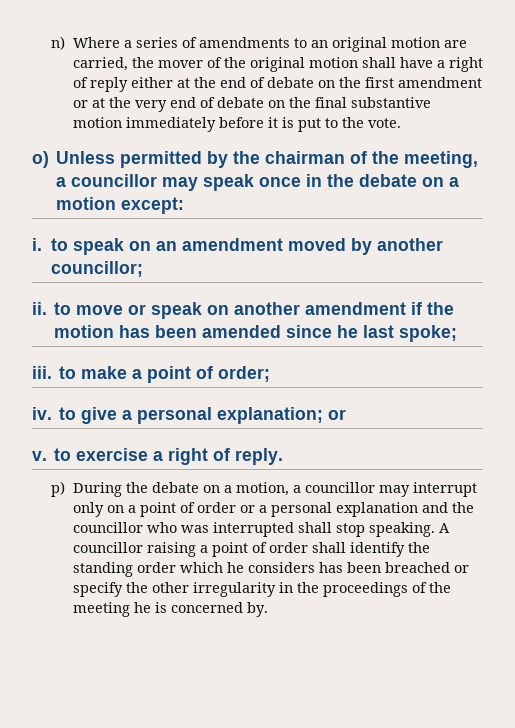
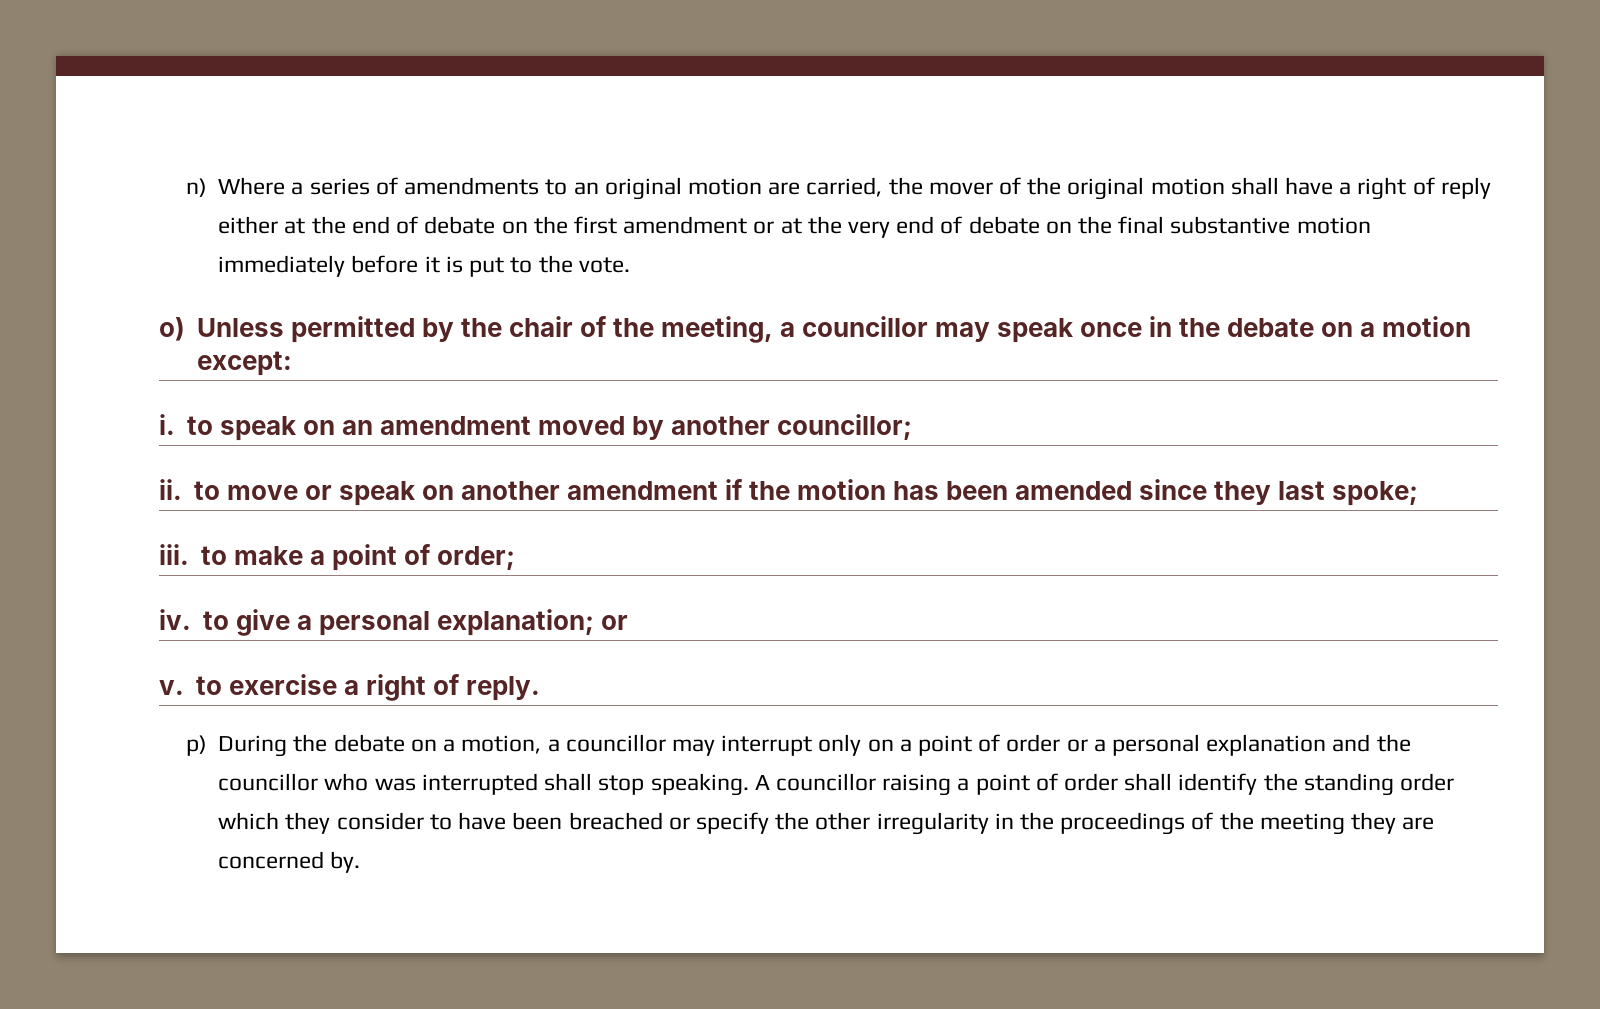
- o) Unless permitted by the chairman of the meeting, a councillor may speak once in the debate on a motion except:
+ o) Unless permitted by the chair of the meeting, a councillor may speak once in the debate on a motion except:
- ii. to move or speak on another amendment if the motion has been amended since he last spoke;
+ ii. to move or speak on another amendment if the motion has been amended since they last spoke;
- A councillor raising a point of order shall identify the standing order which he considers has been breached or specify the other irregularity in the proceedings of the meeting he is concerned by.
+ A councillor raising a point of order shall identify the standing order which they consider to have been breached or specify the other irregularity in the proceedings of the meeting they are concerned by.

